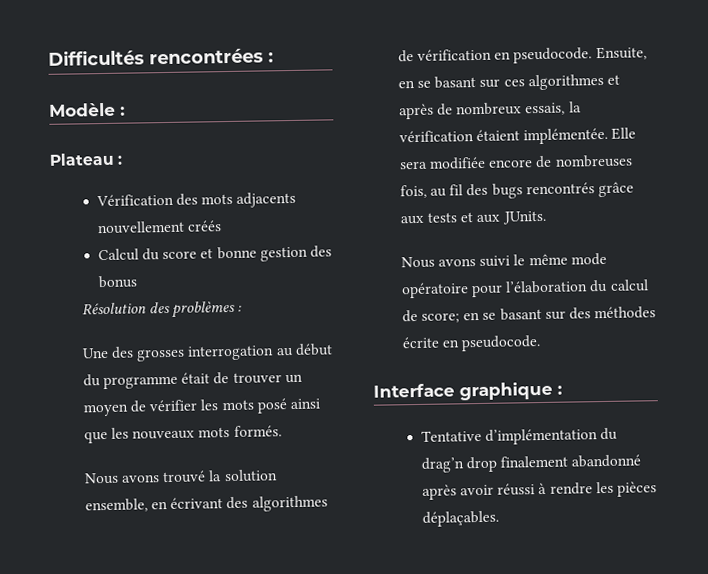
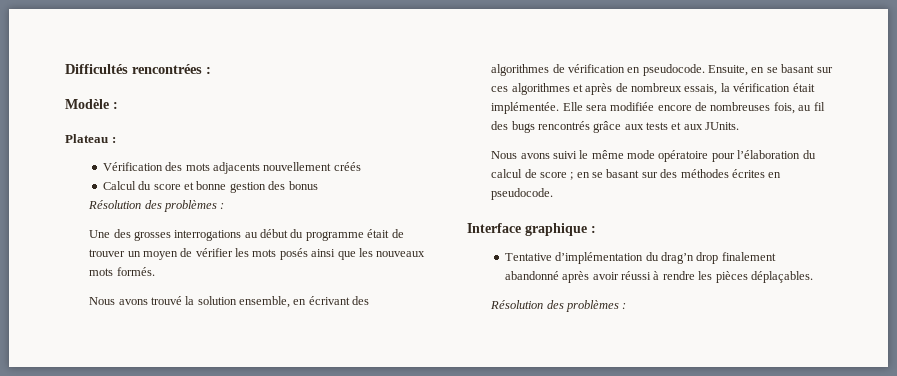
- Une des grosses interrogation au début du programme était de trouver un moyen de vérifier les mots posé ainsi que les nouveaux mots formés.
+ Une des grosses interrogations au début du programme était de trouver un moyen de vérifier les mots posés ainsi que les nouveaux mots formés.
- Ensuite, en se basant sur ces algorithmes et après de nombreux essais, la vérification étaient implémentée.
+ Ensuite, en se basant sur ces algorithmes et après de nombreux essais, la vérification était implémentée.
- Nous avons suivi le même mode opératoire pour l’élaboration du calcul de score; en se basant sur des méthodes écrite en pseudocode.
+ Nous avons suivi le même mode opératoire pour l’élaboration du calcul de score ; en se basant sur des méthodes écrites en pseudocode.
  Tentative d’implémentation du drag’n drop finalement abandonné après avoir réussi à rendre les pièces déplaçables.
+ Résolution des problèmes :

